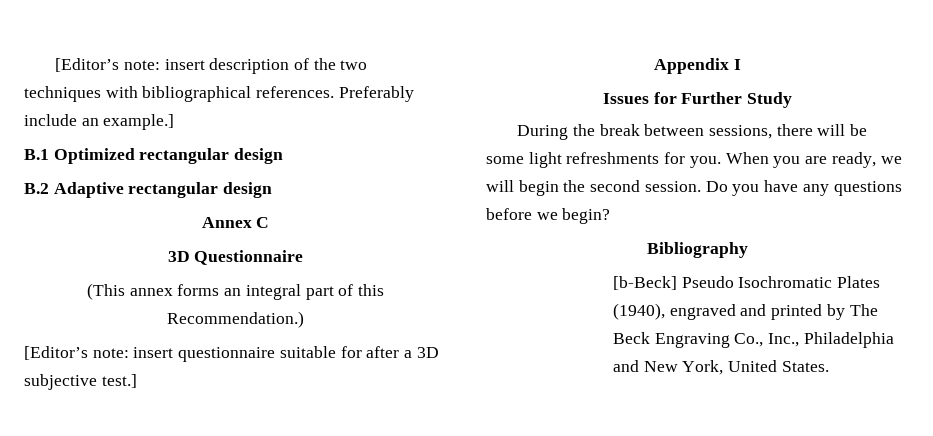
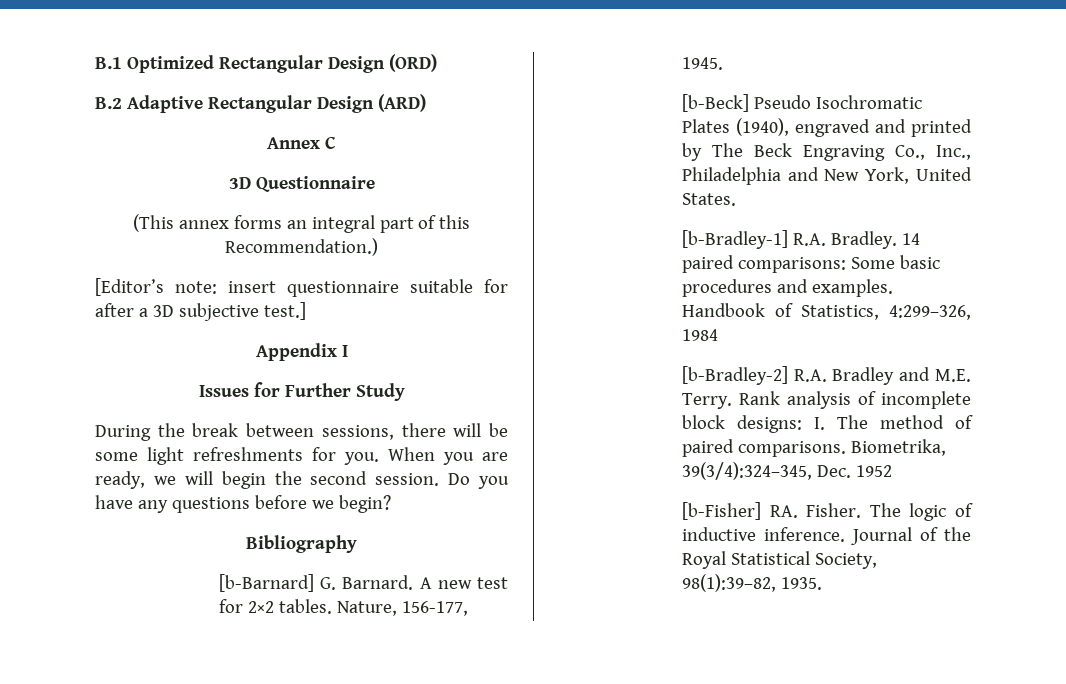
- [Editor’s note: insert description of the two techniques with bibliographical references. Preferably include an example.]
- B.1 Optimized rectangular design
+ B.1 Optimized Rectangular Design (ORD)
- B.2 Adaptive rectangular design
+ B.2 Adaptive Rectangular Design (ARD)
+ [b-Barnard] G. Barnard. A new test for 2×2 tables. Nature, 156-177, 1945.
+ [b-Bradley-1] R.A. Bradley. 14 paired comparisons: Some basic procedures and examples. Handbook of Statistics, 4:299–326, 1984
+ [b-Bradley-2] R.A. Bradley and M.E. Terry. Rank analysis of incomplete block designs: I. The method of paired comparisons. Biometrika, 39(3/4):324–345, Dec. 1952
+ [b-Fisher] RA. Fisher. The logic of inductive inference. Journal of the Royal Statistical Society, 98(1):39–82, 1935.

